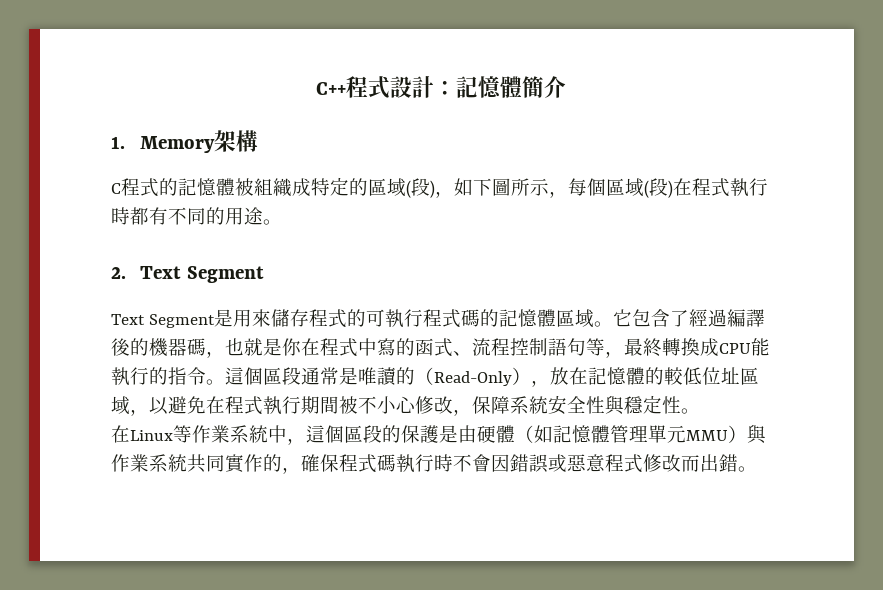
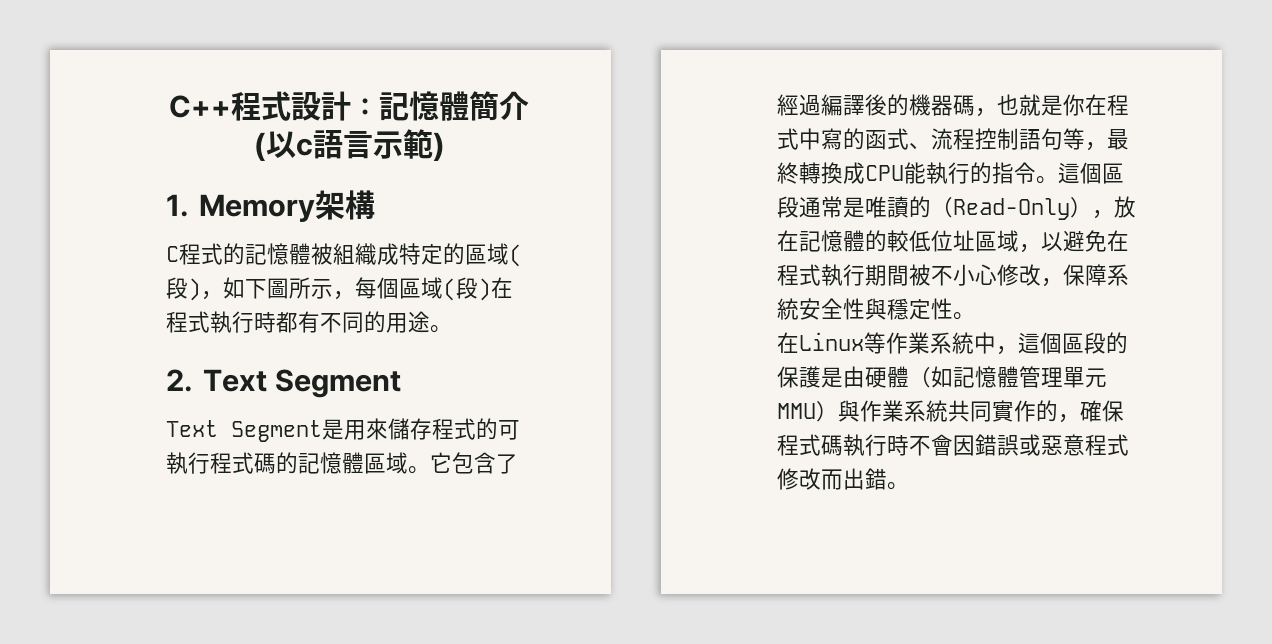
- C++程式設計：記憶體簡介
+ C++程式設計：記憶體簡介(以c語言示範)

